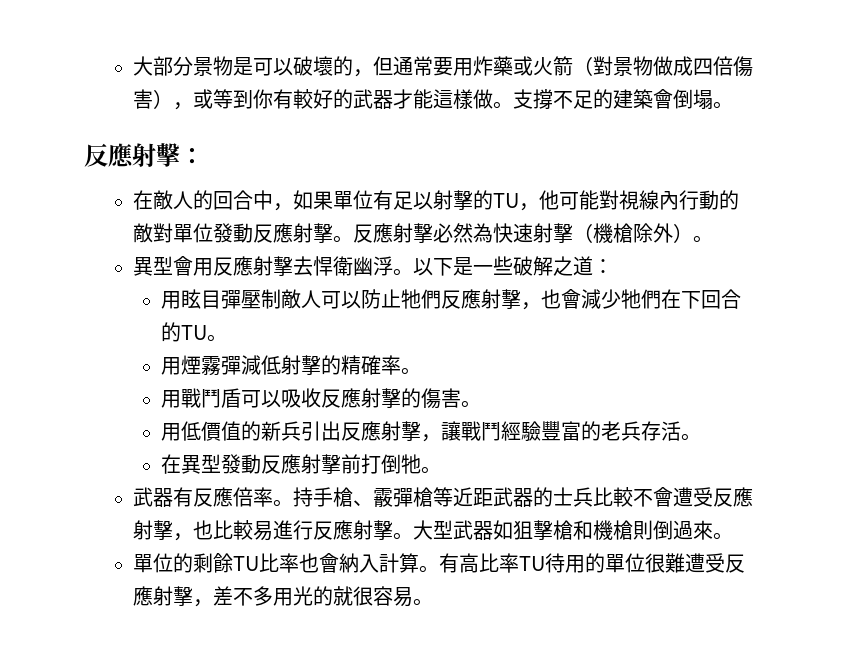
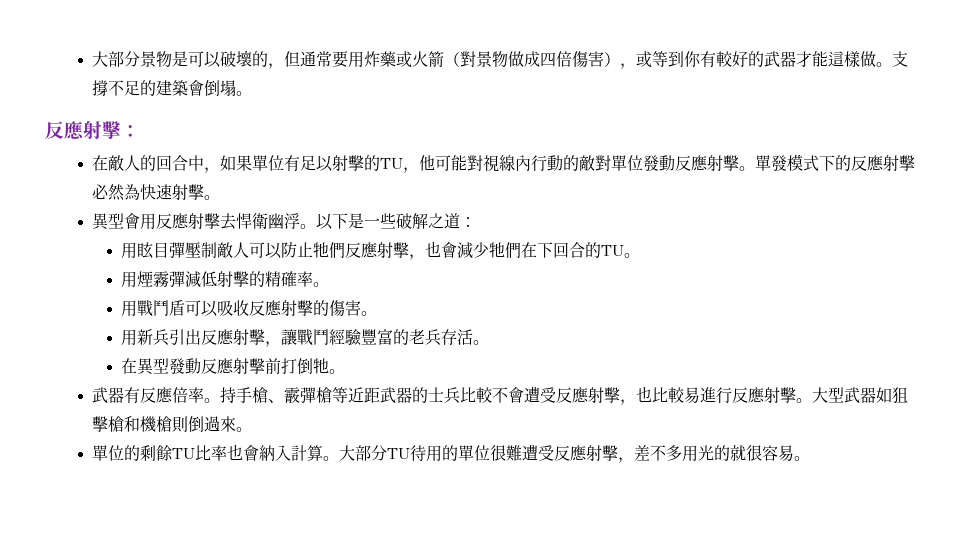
- 反應射擊必然為快速射擊（機槍除外）。
+ 單發模式下的反應射擊必然為快速射擊。
- 用低價值的新兵引出反應射擊，讓戰鬥經驗豐富的老兵存活。
+ 用新兵引出反應射擊，讓戰鬥經驗豐富的老兵存活。
- 有高比率TU待用的單位很難遭受反應射擊，差不多用光的就很容易。
+ 大部分TU待用的單位很難遭受反應射擊，差不多用光的就很容易。

